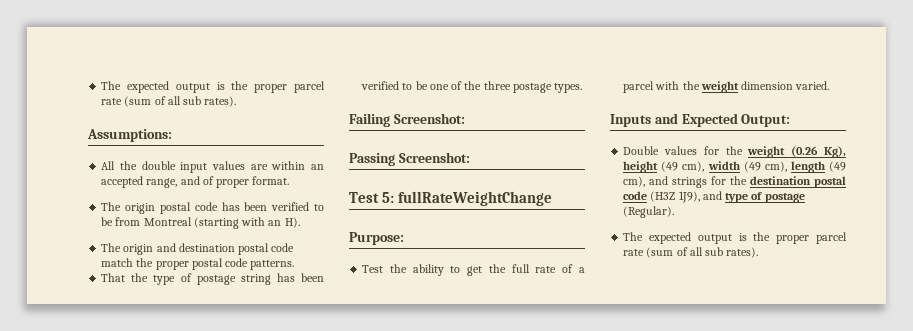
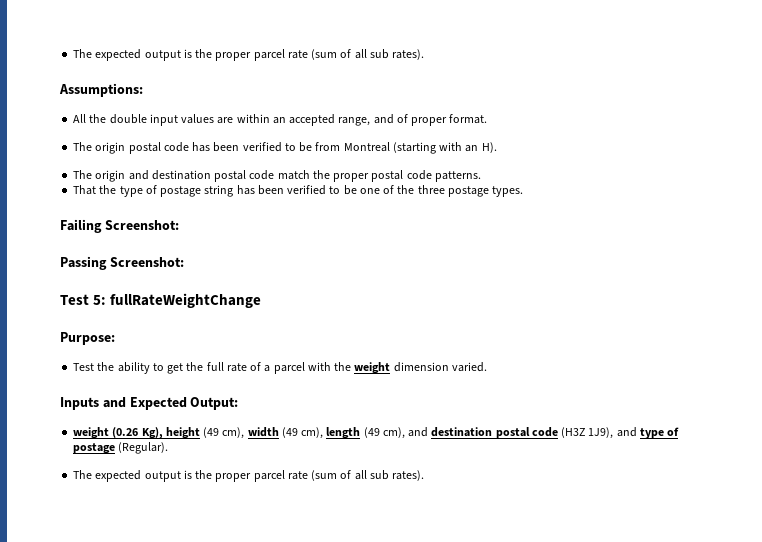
- Double values for the weight (0.26 Kg), height (49 cm), width (49 cm), length (49 cm), and strings for the destination postal code (H3Z 1J9), and type of postage (Regular).
+ weight (0.26 Kg), height (49 cm), width (49 cm), length (49 cm), and destination postal code (H3Z 1J9), and type of postage (Regular).

